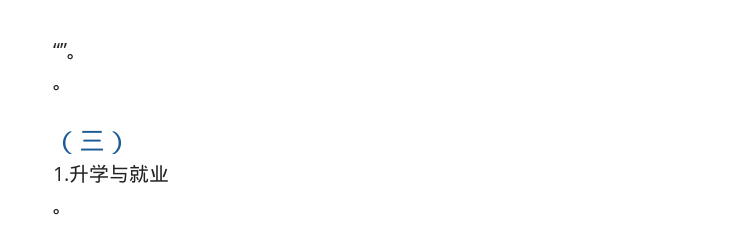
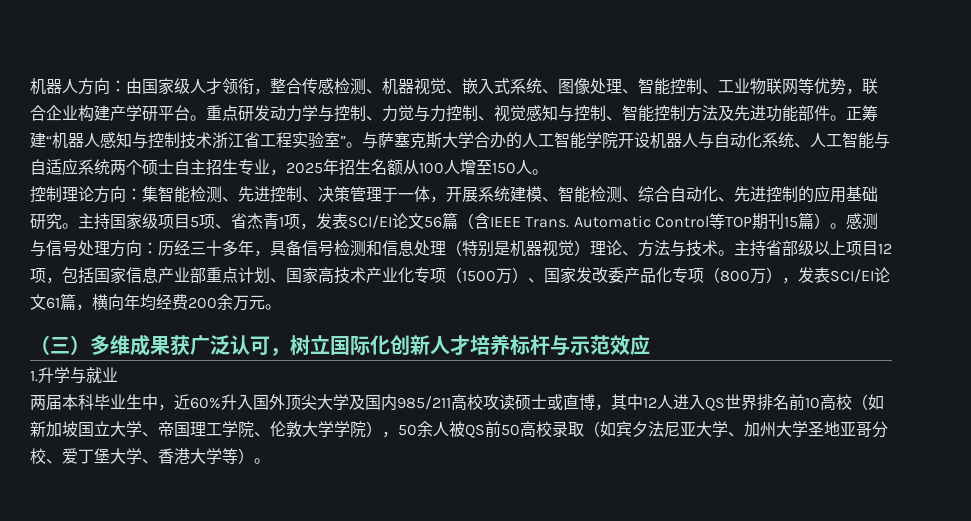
- “”。
- 。
- （三）
+ 机器人方向：由国家级人才领衔，整合传感检测、机器视觉、嵌入式系统、图像处理、智能控制、工业物联网等优势，联合企业构建产学研平台。重点研发动力学与控制、力觉与力控制、视觉感知与控制、智能控制方法及先进功能部件。正筹建“机器人感知与控制技术浙江省工程实验室”。与萨塞克斯大学合办的人工智能学院开设机器人与自动化系统、人工智能与自适应系统两个硕士自主招生专业，2025年招生名额从100人增至150人。
+ 控制理论方向：集智能检测、先进控制、决策管理于一体，开展系统建模、智能检测、综合自动化、先进控制的应用基础研究。主持国家级项目5项、省杰青1项，发表SCI/EI论文56篇（含IEEE Trans. Automatic Control等TOP期刊15篇）。感测与信号处理方向：历经三十多年，具备信号检测和信息处理（特别是机器视觉）理论、方法与技术。主持省部级以上项目12项，包括国家信息产业部重点计划、国家高技术产业化专项（1500万）、国家发改委产品化专项（800万），发表SCI/EI论文61篇，横向年均经费200余万元。
+ （三）多维成果获广泛认可，树立国际化创新人才培养标杆与示范效应
  1.升学与就业
- 。
+ 两届本科毕业生中，近60%升入国外顶尖大学及国内985/211高校攻读硕士或直博，其中12人进入QS世界排名前10高校（如新加坡国立大学、帝国理工学院、伦敦大学学院），50余人被QS前50高校录取（如宾夕法尼亚大学、加州大学圣地亚哥分校、爱丁堡大学、香港大学等）。

